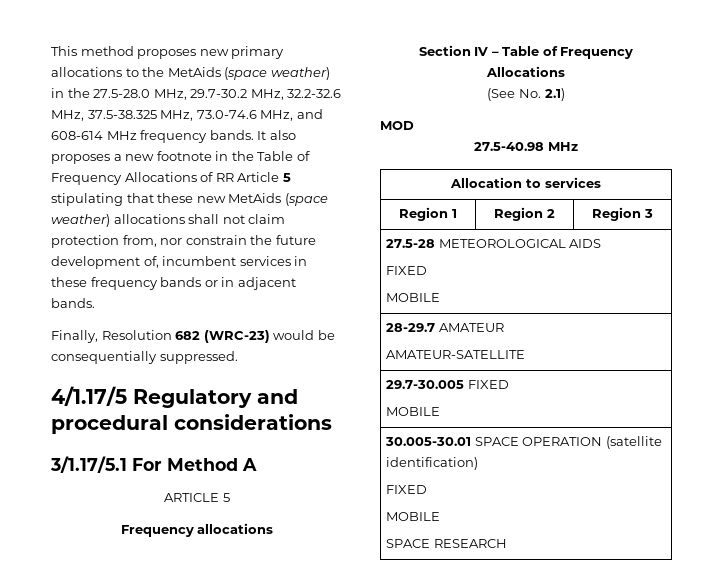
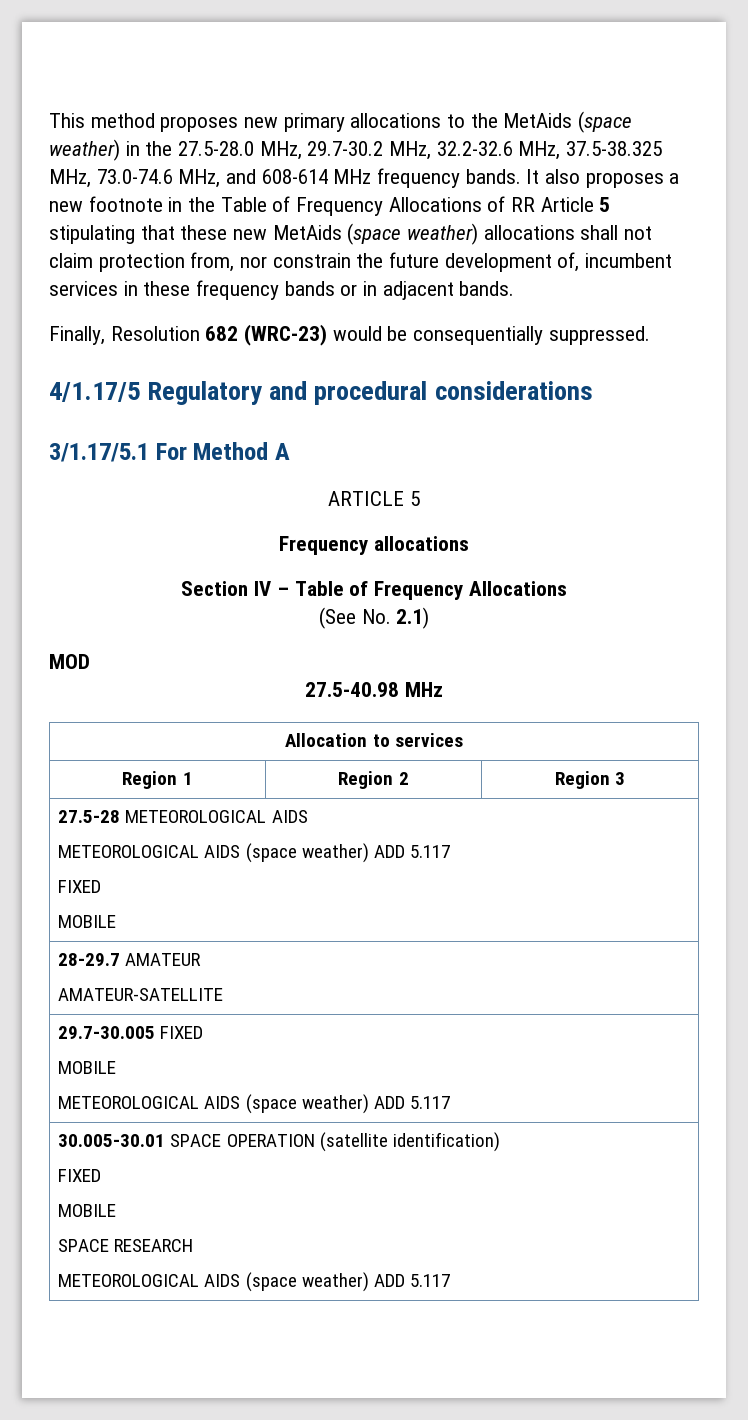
  27.5-28 METEOROLOGICAL AIDS
+ METEOROLOGICAL AIDS (space weather) ADD 5.117
  29.7-30.005 FIXED
  MOBILE
+ METEOROLOGICAL AIDS (space weather) ADD 5.117
  30.005-30.01 SPACE OPERATION (satellite identification)
  FIXED
  MOBILE
  SPACE RESEARCH
+ METEOROLOGICAL AIDS (space weather) ADD 5.117

